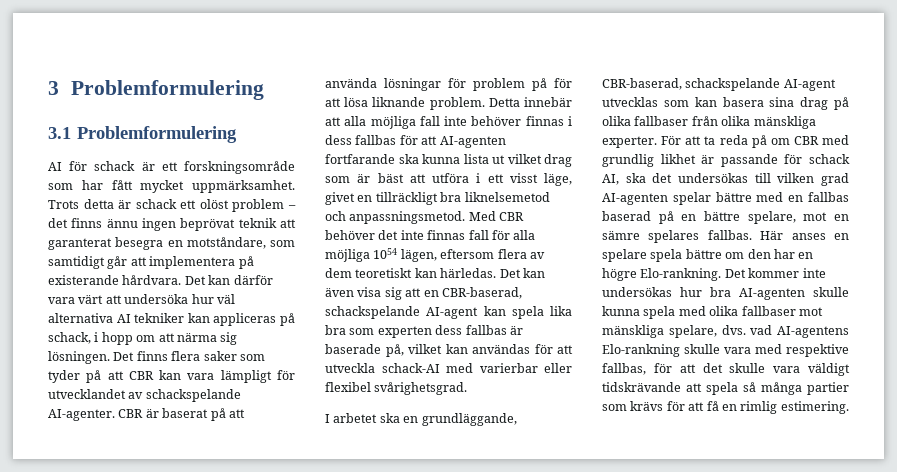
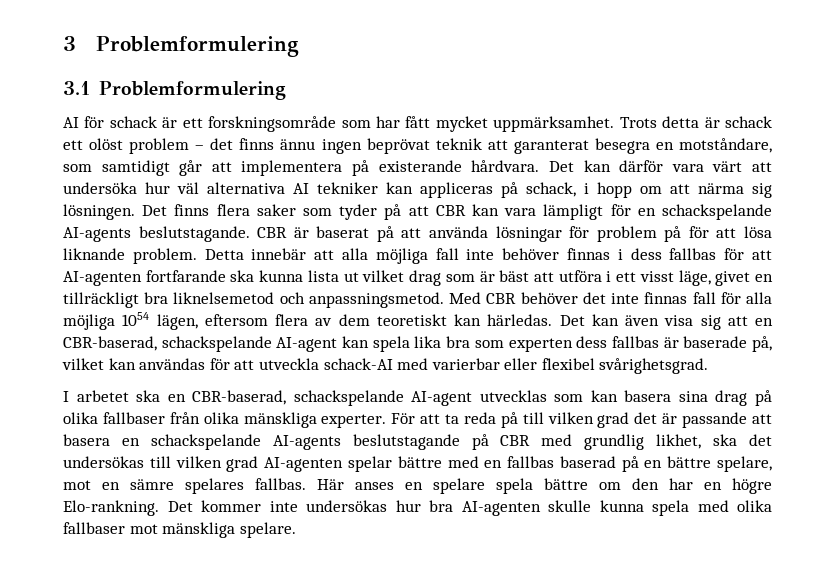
- Det finns flera saker som tyder på att CBR kan vara lämpligt för utvecklandet av schackspelande AI-agenter.
+ Det finns flera saker som tyder på att CBR kan vara lämpligt för en schackspelande AI-agents beslutstagande.
- I arbetet ska en grundläggande, CBR-baserad, schackspelande AI-agent utvecklas som kan basera sina drag på olika fallbaser från olika mänskliga experter.
+ I arbetet ska en CBR-baserad, schackspelande AI-agent utvecklas som kan basera sina drag på olika fallbaser från olika mänskliga experter.
- För att ta reda på om CBR med grundlig likhet är passande för schack AI, ska det undersökas till vilken grad AI-agenten spelar bättre med en fallbas baserad på en bättre spelare, mot en sämre spelares fallbas.
+ För att ta reda på till vilken grad det är passande att basera en schackspelande AI-agents beslutstagande på CBR med grundlig likhet, ska det undersökas till vilken grad AI-agenten spelar bättre med en fallbas baserad på en bättre spelare, mot en sämre spelares fallbas.
- Det kommer inte undersökas hur bra AI-agenten skulle kunna spela med olika fallbaser mot mänskliga spelare, dvs. vad AI-agentens Elo-rankning skulle vara med respektive fallbas, för att det skulle vara väldigt tidskrävande att spela så många partier som krävs för att få en rimlig estimering.
+ Det kommer inte undersökas hur bra AI-agenten skulle kunna spela med olika fallbaser mot mänskliga spelare.

